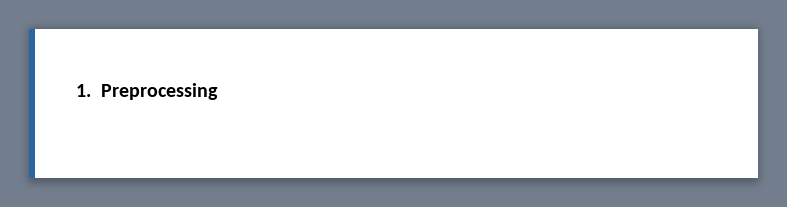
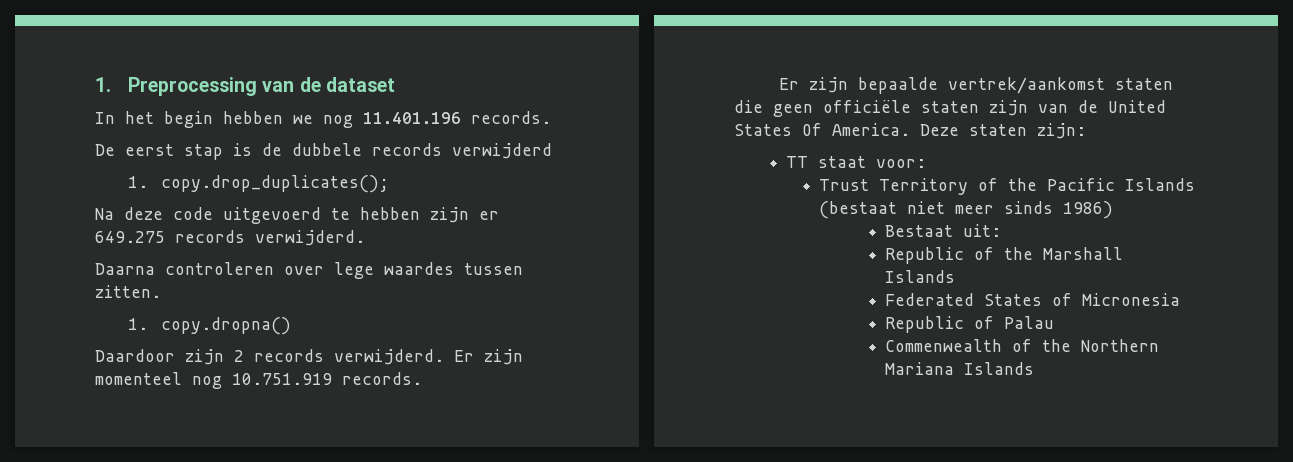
- 1. Preprocessing
+ 1. Preprocessing van de dataset
+ In het begin hebben we nog 11.401.196 records.
+ De eerst stap is de dubbele records verwijderd
+ 1. copy.drop_duplicates();
+ Na deze code uitgevoerd te hebben zijn er 649.275 records verwijderd.
+ Daarna controleren over lege waardes tussen zitten.
+ 1. copy.dropna()
+ Daardoor zijn 2 records verwijderd. Er zijn momenteel nog 10.751.919 records.
+ Er zijn bepaalde vertrek/aankomst staten die geen officiële staten zijn van de United States Of America. Deze staten zijn:
+ TT staat voor:
+ Trust Territory of the Pacific Islands (bestaat niet meer sinds 1986)
+ Bestaat uit:
+ Republic of the Marshall Islands
+ Federated States of Micronesia
+ Republic of Palau
+ Commenwealth of the Northern Mariana Islands

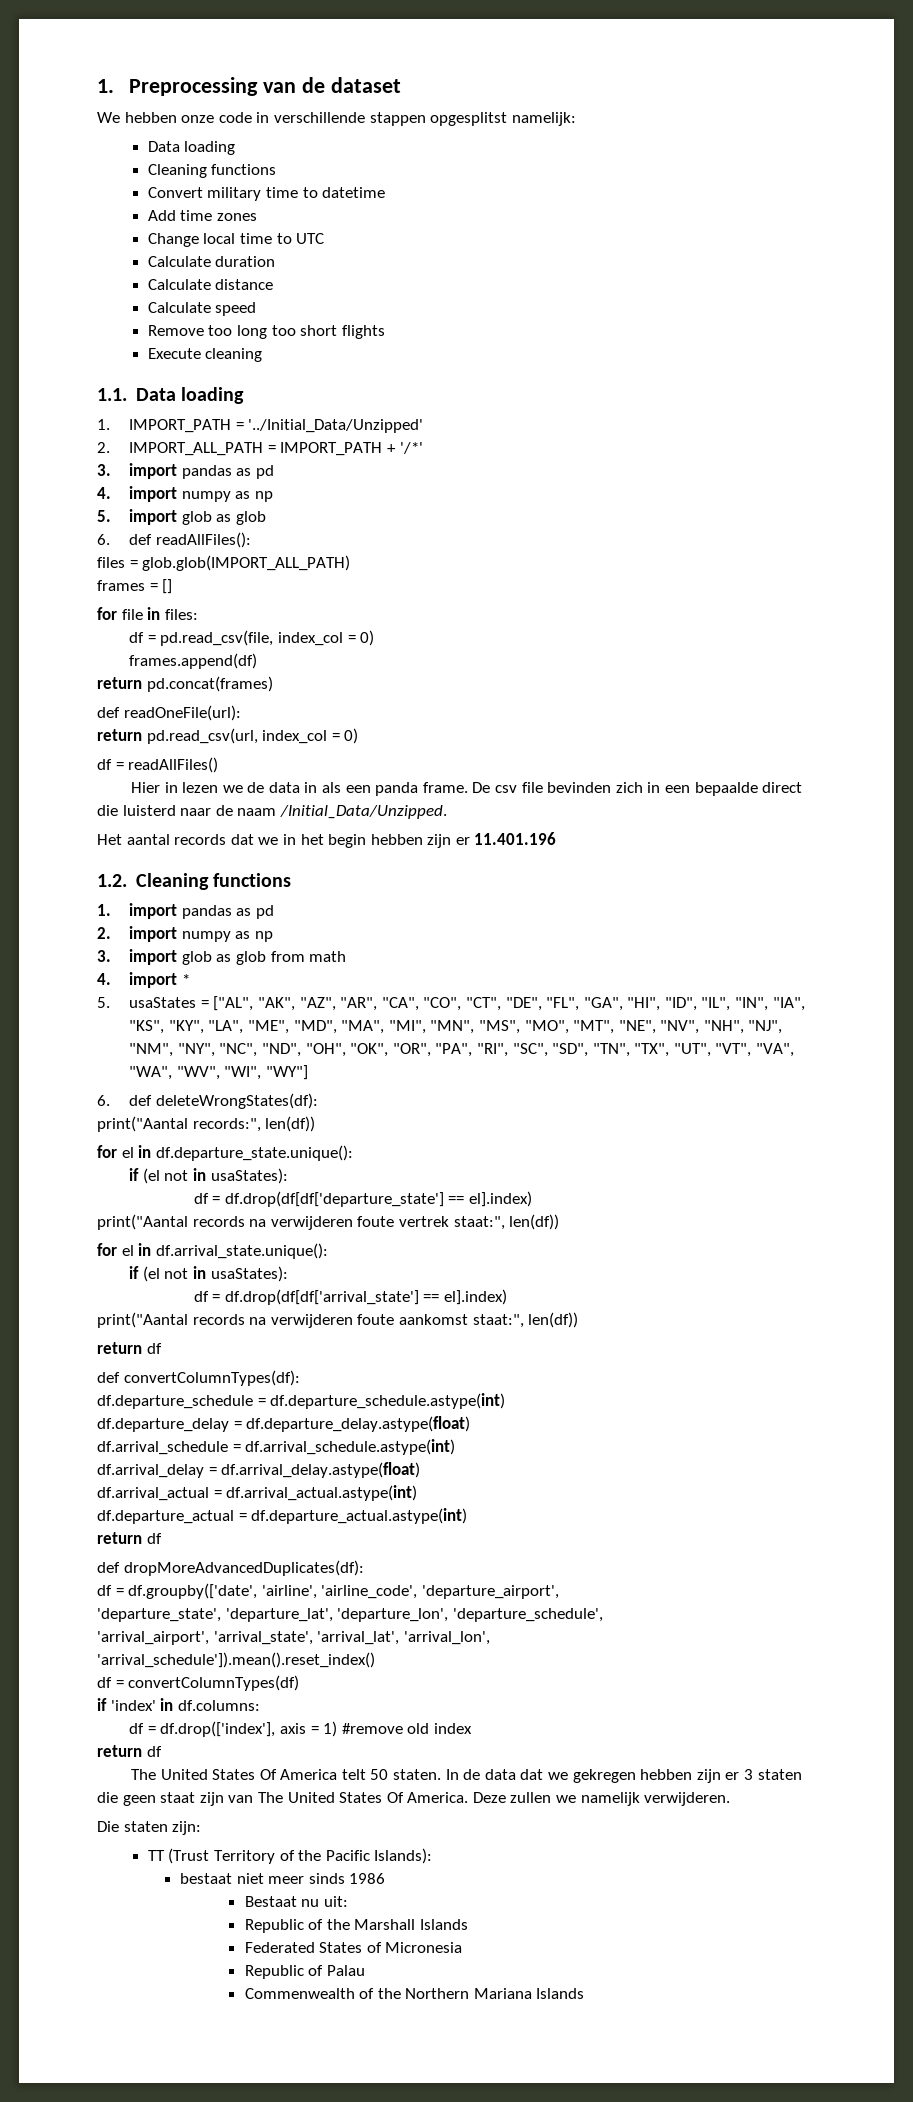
- In het begin hebben we nog 11.401.196 records.
- De eerst stap is de dubbele records verwijderd
- 1. copy.drop_duplicates();
- Na deze code uitgevoerd te hebben zijn er 649.275 records verwijderd.
- Daarna controleren over lege waardes tussen zitten.
- 1. copy.dropna()
- Daardoor zijn 2 records verwijderd. Er zijn momenteel nog 10.751.919 records.
- Er zijn bepaalde vertrek/aankomst staten die geen officiële staten zijn van de United States Of America.
+ We hebben onze code in verschillende stappen opgesplitst namelijk:
+ Data loading
+ Cleaning functions
+ Convert military time to datetime
+ Add time zones
+ Change local time to UTC
+ Calculate duration
+ Calculate distance
+ Calculate speed
+ Remove too long too short flights
+ Execute cleaning
+ 1.1. Data loading
+ 1. IMPORT_PATH = '../Initial_Data/Unzipped'
+ 2. IMPORT_ALL_PATH = IMPORT_PATH + '/*'
+ 3. import pandas as pd
+ 4. import numpy as np
+ 5. import glob as glob
+ 6. def readAllFiles():
+ files = glob.glob(IMPORT_ALL_PATH)
+ frames = []
+ for file in files:
+ df = pd.read_csv(file, index_col = 0)
+ frames.append(df)
+ return pd.concat(frames)
+ def readOneFile(url):
+ return pd.read_csv(url, index_col = 0)
+ df = readAllFiles()
+ Hier in lezen we de data in als een panda frame. De csv file bevinden zich in een bepaalde direct die luisterd naar de naam /Initial_Data/Unzipped.
+ Het aantal records dat we in het begin hebben zijn er 11.401.196
+ 1.2. Cleaning functions
+ 1. import pandas as pd
+ 2. import numpy as np
+ 3. import glob as glob from math
+ 4. import *
+ 5. usaStates = ["AL", "AK", "AZ", "AR", "CA", "CO", "CT", "DE", "FL", "GA", "HI", "ID", "IL", "IN", "IA", "KS", "KY", "LA", "ME", "MD", "MA", "MI", "MN", "MS", "MO", "MT", "NE", "NV", "NH", "NJ", "NM", "NY", "NC", "ND", "OH", "OK", "OR", "PA", "RI", "SC", "SD", "TN", "TX", "UT", "VT", "VA", "WA", "WV", "WI", "WY"]
+ 6. def deleteWrongStates(df):
+ print("Aantal records:", len(df))
+ for el in df.departure_state.unique():
+ if (el not in usaStates):
+ df = df.drop(df[df['departure_state'] == el].index)
+ print("Aantal records na verwijderen foute vertrek staat:", len(df))
+ for el in df.arrival_state.unique():
+ if (el not in usaStates):
+ df = df.drop(df[df['arrival_state'] == el].index)
+ print("Aantal records na verwijderen foute aankomst staat:", len(df))
+ return df
+ def convertColumnTypes(df):
+ df.departure_schedule = df.departure_schedule.astype(int)
+ df.departure_delay = df.departure_delay.astype(float)
+ df.arrival_schedule = df.arrival_schedule.astype(int)
+ df.arrival_delay = df.arrival_delay.astype(float)
+ df.arrival_actual = df.arrival_actual.astype(int)
+ df.departure_actual = df.departure_actual.astype(int)
+ return df
+ def dropMoreAdvancedDuplicates(df):
+ df = df.groupby(['date', 'airline', 'airline_code', 'departure_airport',
+ 'departure_state', 'departure_lat', 'departure_lon', 'departure_schedule',
+ 'arrival_airport', 'arrival_state', 'arrival_lat', 'arrival_lon',
+ 'arrival_schedule']).mean().reset_index()
+ df = convertColumnTypes(df)
+ if 'index' in df.columns:
+ df = df.drop(['index'], axis = 1) #remove old index
+ return df
+ The United States Of America telt 50 staten. In de data dat we gekregen hebben zijn er 3 staten die geen staat zijn van The United States Of America.
- Deze staten zijn:
+ Deze zullen we namelijk verwijderen.
+ Die staten zijn:
- TT staat voor:
- Trust Territory of the Pacific Islands (bestaat niet meer sinds 1986)
+ TT (Trust Territory of the Pacific Islands):
+ bestaat niet meer sinds 1986
- Bestaat uit:
+ Bestaat nu uit:

